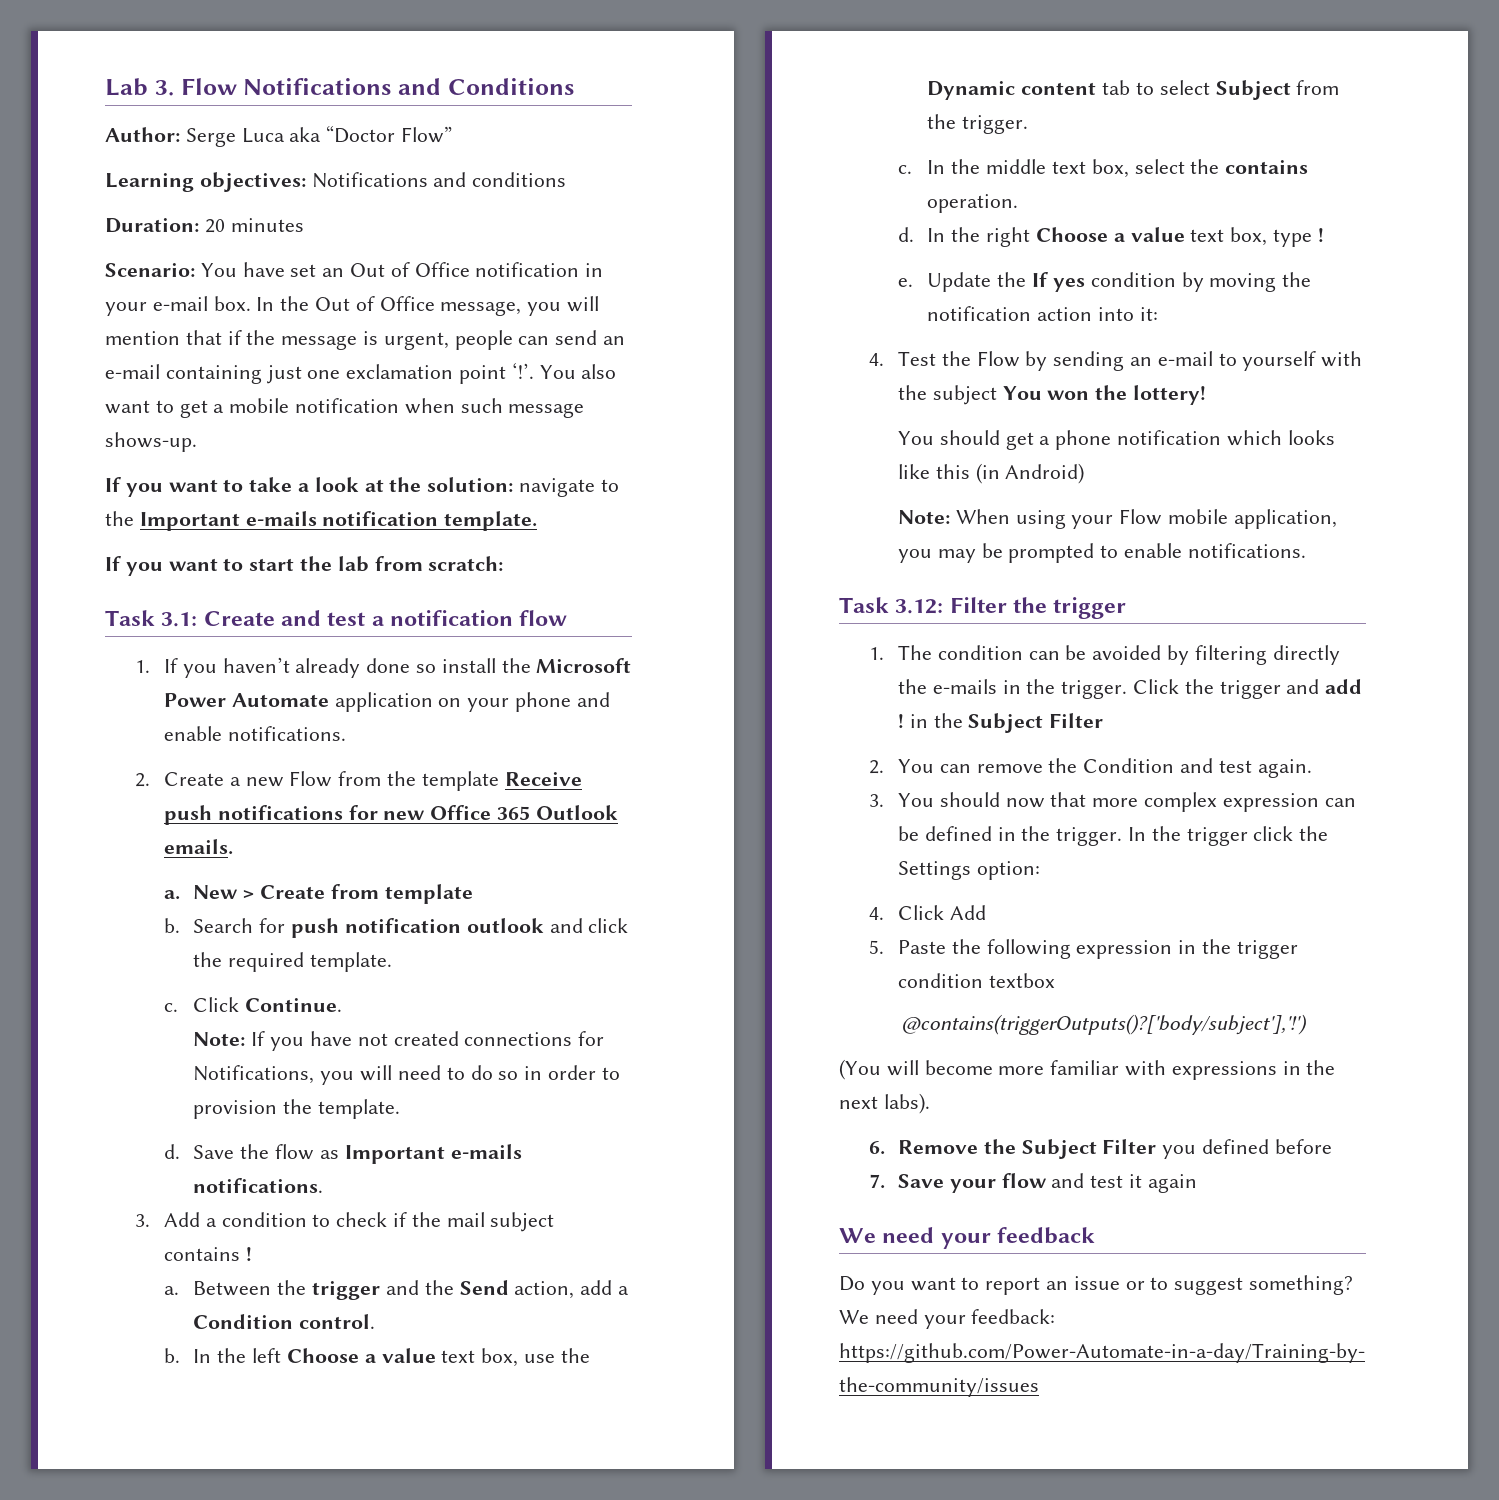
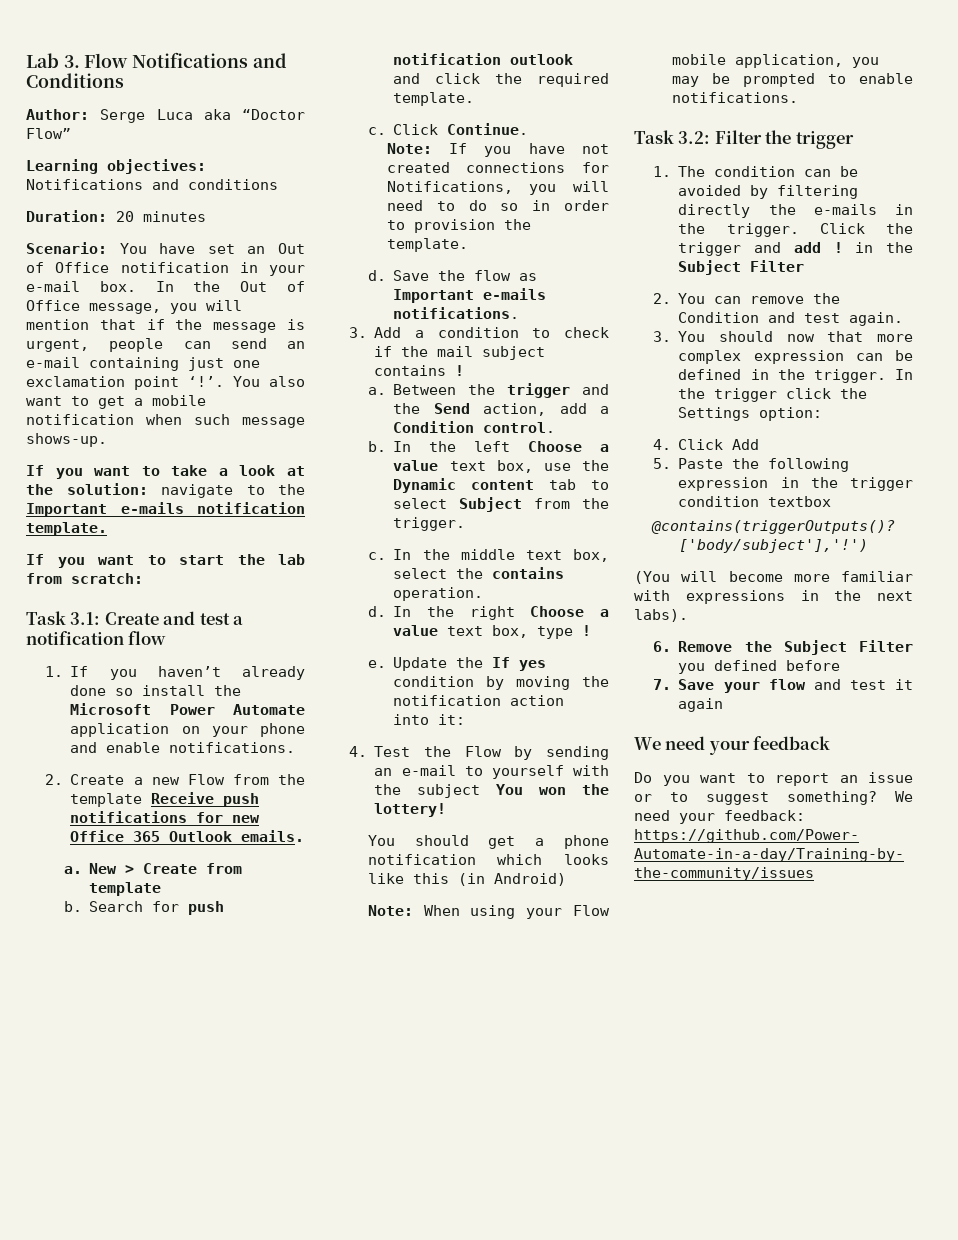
- Task 3.12: Filter the trigger
+ Task 3.2: Filter the trigger

